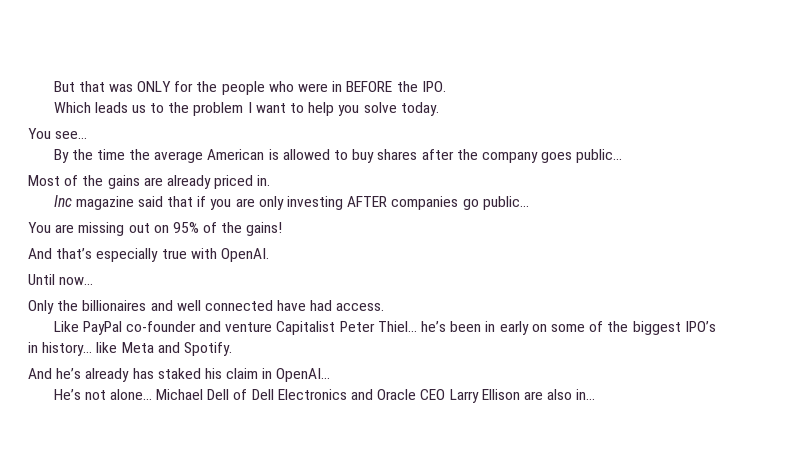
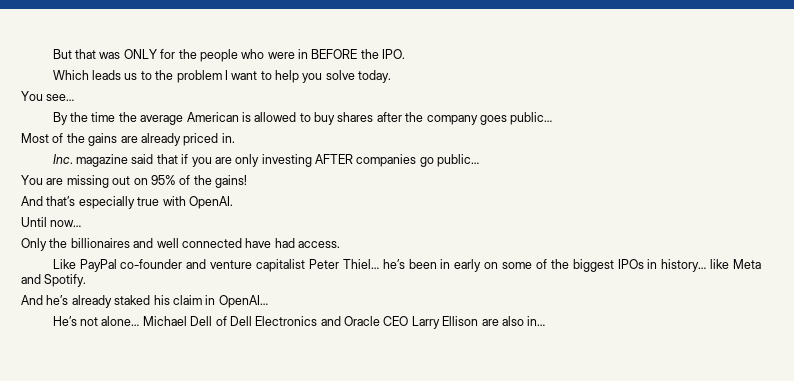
- Inc magazine said that if you are only investing AFTER companies go public…
+ Inc. magazine said that if you are only investing AFTER companies go public…
- Like PayPal co-founder and venture Capitalist Peter Thiel… he’s been in early on some of the biggest IPO’s in history… like Meta and Spotify.
+ Like PayPal co-founder and venture capitalist Peter Thiel… he’s been in early on some of the biggest IPOs in history… like Meta and Spotify.
- And he’s already has staked his claim in OpenAI…
+ And he’s already staked his claim in OpenAI…

